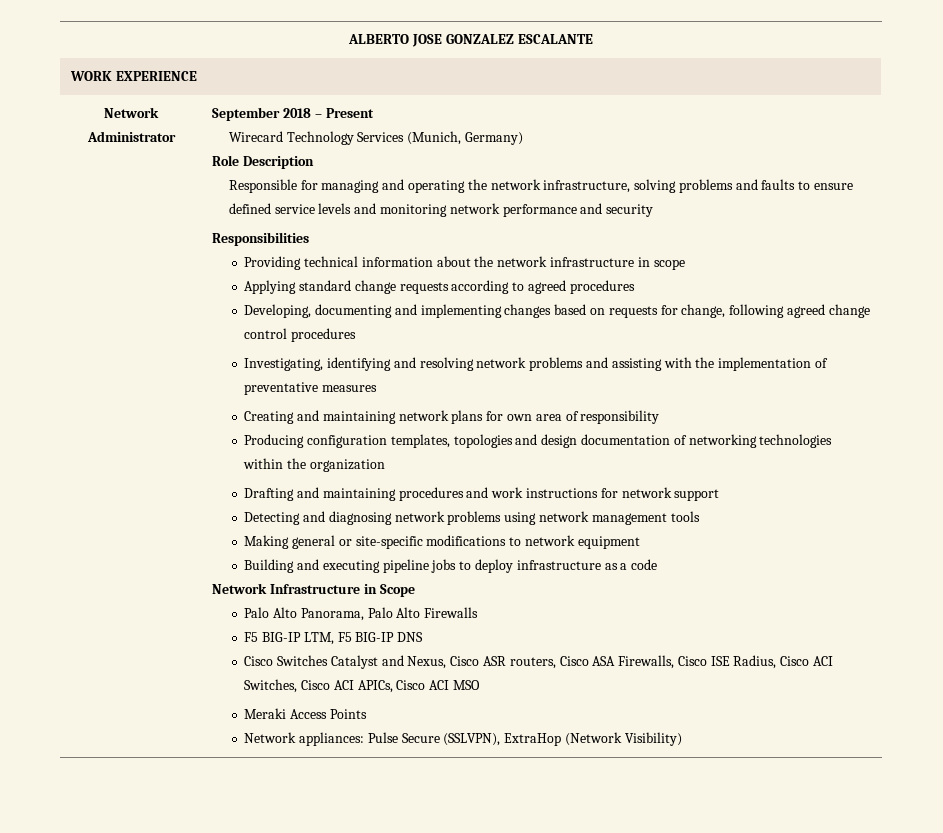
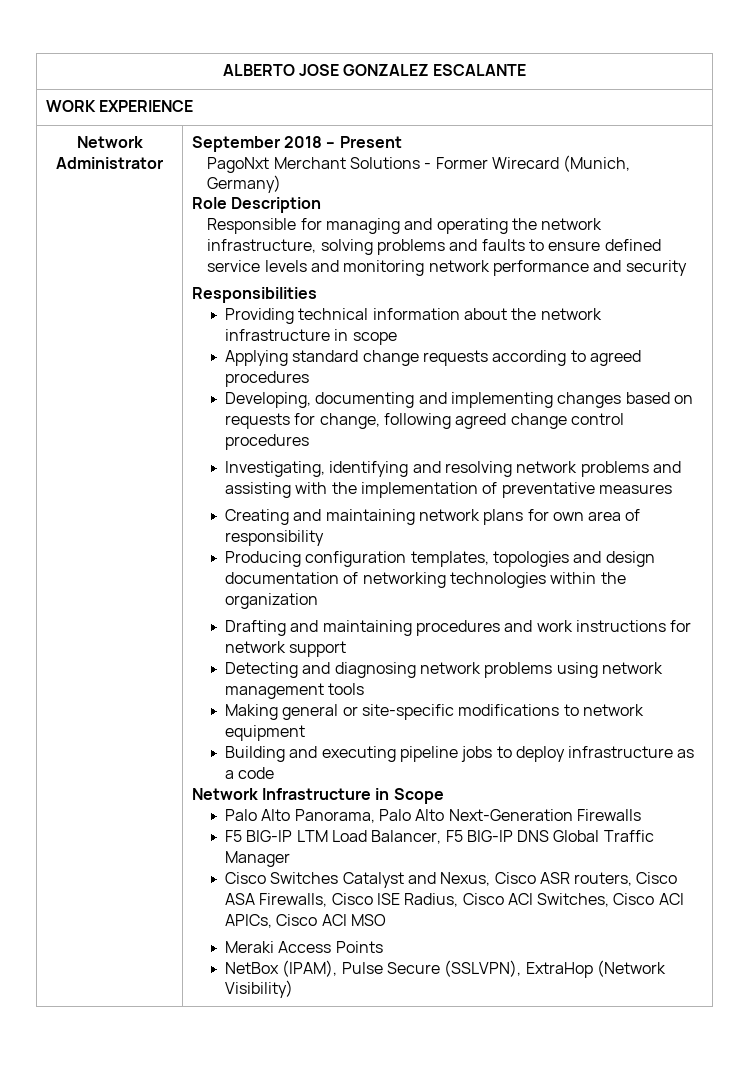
- Wirecard Technology Services (Munich, Germany)
+ PagoNxt Merchant Solutions - Former Wirecard (Munich, Germany)
- Palo Alto Panorama, Palo Alto Firewalls
+ Palo Alto Panorama, Palo Alto Next-Generation Firewalls
- F5 BIG-IP LTM, F5 BIG-IP DNS
+ F5 BIG-IP LTM Load Balancer, F5 BIG-IP DNS Global Traffic Manager
- Network appliances: Pulse Secure (SSLVPN), ExtraHop (Network Visibility)
+ NetBox (IPAM), Pulse Secure (SSLVPN), ExtraHop (Network Visibility)

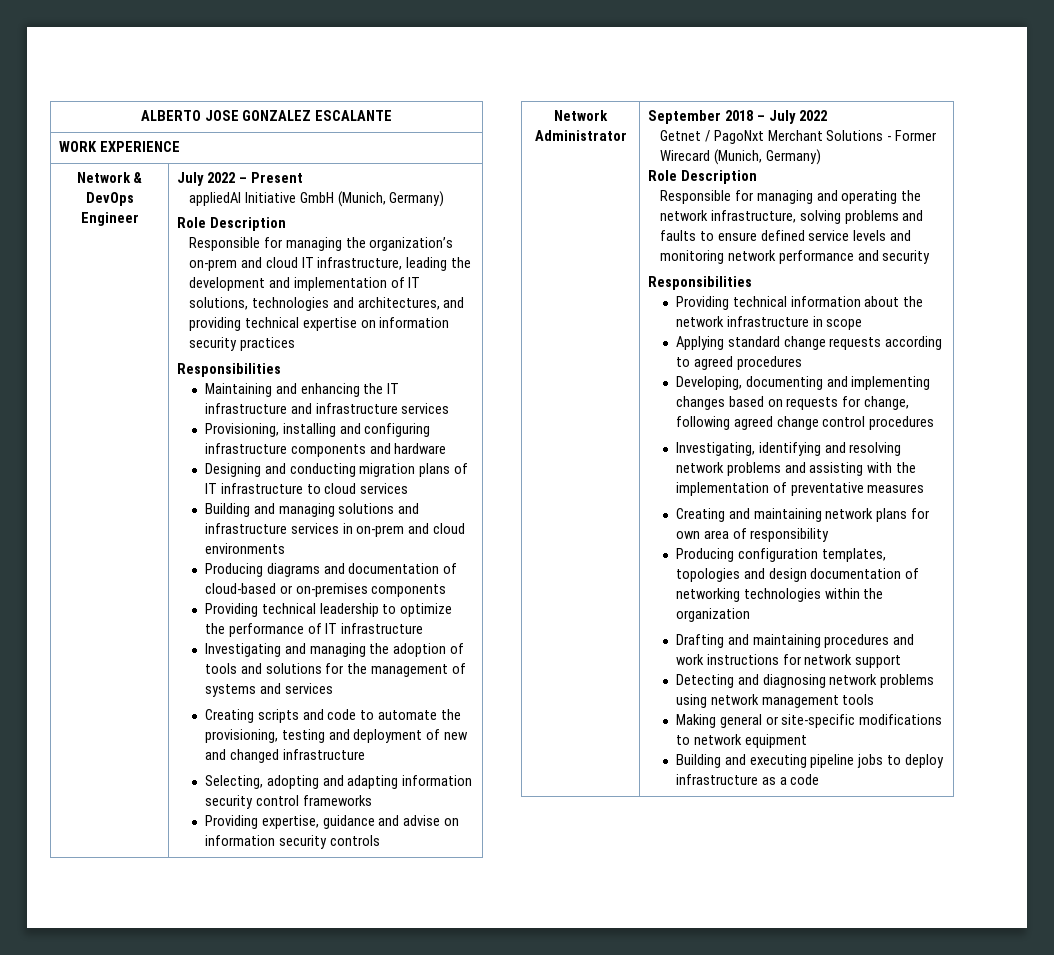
+ Network & DevOps Engineer | July 2022 – Present
+ appliedAI Initiative GmbH (Munich, Germany)
+ Role Description
+ Responsible for managing the organization’s on-prem and cloud IT infrastructure, leading the development and implementation of IT solutions, technologies and architectures, and providing technical expertise on information security practices
+ Responsibilities
+ Maintaining and enhancing the IT infrastructure and infrastructure services
+ Provisioning, installing and configuring infrastructure components and hardware
+ Designing and conducting migration plans of IT infrastructure to cloud services
+ Building and managing solutions and infrastructure services in on-prem and cloud environments
+ Producing diagrams and documentation of cloud-based or on-premises components
+ Providing technical leadership to optimize the performance of IT infrastructure
+ Investigating and managing the adoption of tools and solutions for the management of systems and services
+ Creating scripts and code to automate the provisioning, testing and deployment of new and changed infrastructure
+ Selecting, adopting and adapting information security control frameworks
+ Providing expertise, guidance and advise on information security controls
- September 2018 – Present
- PagoNxt Merchant Solutions - Former Wirecard (Munich, Germany)
+ September 2018 – July 2022
+ Getnet / PagoNxt Merchant Solutions - Former Wirecard (Munich, Germany)
- Network Infrastructure in Scope
- Palo Alto Panorama, Palo Alto Next-Generation Firewalls
- F5 BIG-IP LTM Load Balancer, F5 BIG-IP DNS Global Traffic Manager
- Cisco Switches Catalyst and Nexus, Cisco ASR routers, Cisco ASA Firewalls, Cisco ISE Radius, Cisco ACI Switches, Cisco ACI APICs, Cisco ACI MSO
- Meraki Access Points
- NetBox (IPAM), Pulse Secure (SSLVPN), ExtraHop (Network Visibility)

